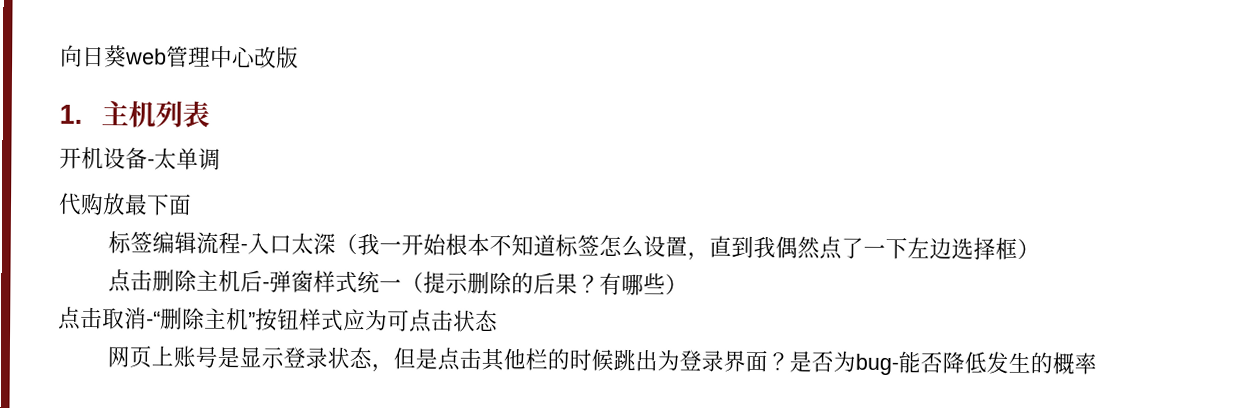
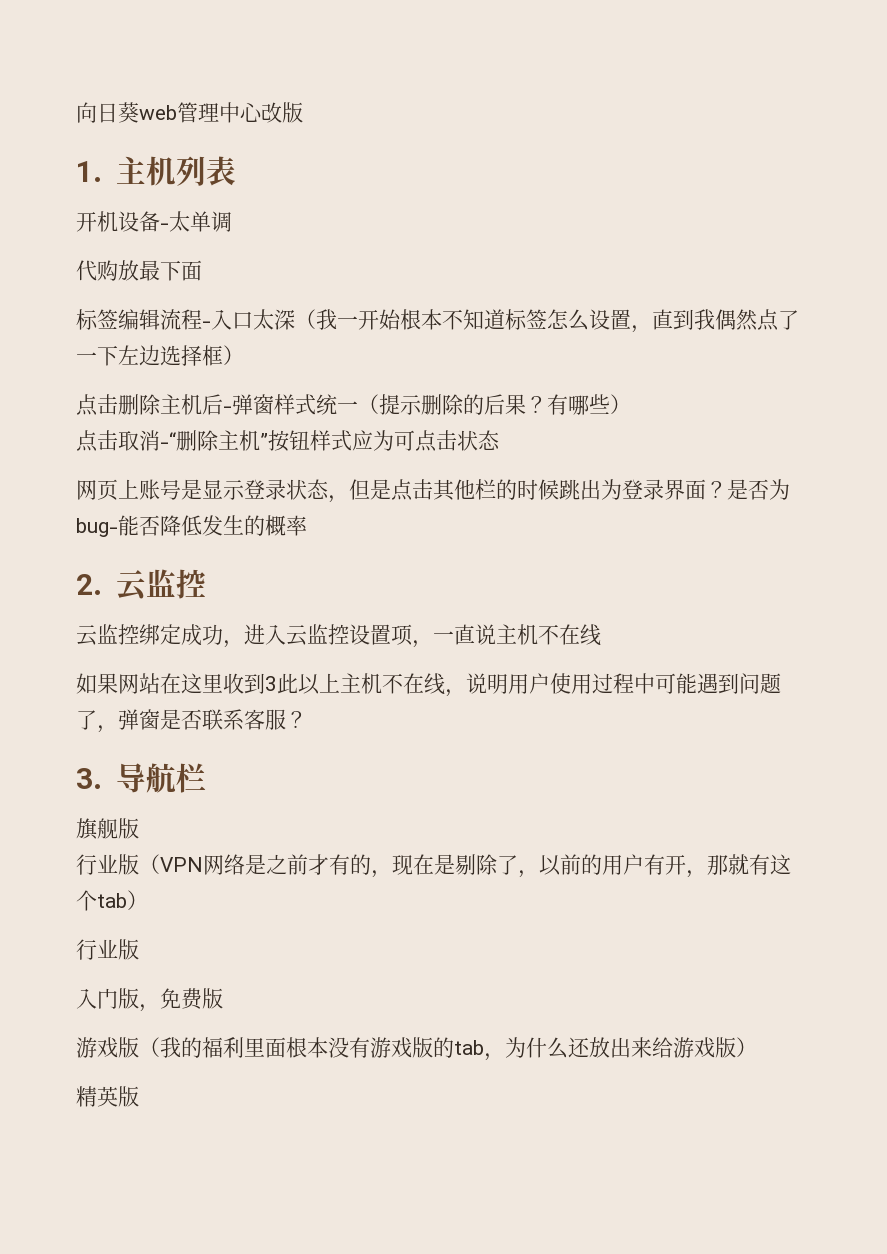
+ 2.云监控
+ 云监控绑定成功，进入云监控设置项，一直说主机不在线
+ 如果网站在这里收到3此以上主机不在线，说明用户使用过程中可能遇到问题了，弹窗是否联系客服？
+ 3.导航栏
+ 旗舰版
+ 行业版（VPN网络是之前才有的，现在是剔除了，以前的用户有开，那就有这个tab）
+ 行业版
+ 入门版，免费版
+ 游戏版（我的福利里面根本没有游戏版的tab，为什么还放出来给游戏版）
+ 精英版

